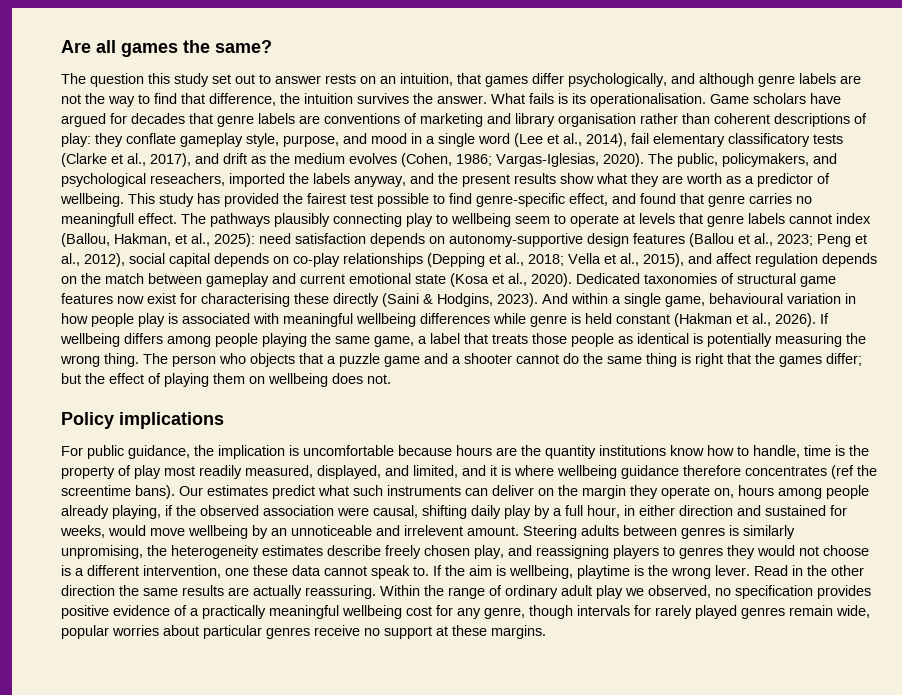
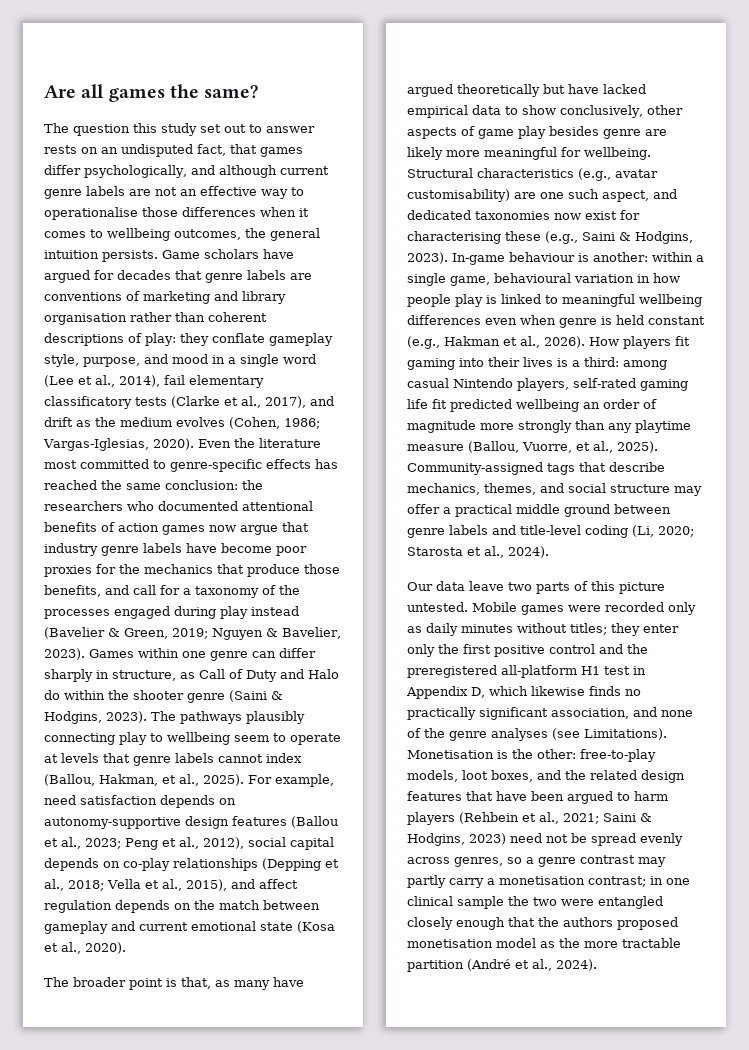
- The question this study set out to answer rests on an intuition, that games differ psychologically, and although genre labels are not the way to find that difference, the intuition survives the answer. What fails is its operationalisation.
+ The question this study set out to answer rests on an undisputed fact, that games differ psychologically, and although current genre labels are not an effective way to operationalise those differences when it comes to wellbeing outcomes, the general intuition persists.
- The public, policymakers, and psychological reseachers, imported the labels anyway, and the present results show what they are worth as a predictor of wellbeing. This study has provided the fairest test possible to find genre-specific effect, and found that genre carries no meaningfull effect.
+ Even the literature most committed to genre-specific effects has reached the same conclusion: the researchers who documented attentional benefits of action games now argue that industry genre labels have become poor proxies for the mechanics that produce those benefits, and call for a taxonomy of the processes engaged during play instead (Bavelier & Green, 2019; Nguyen & Bavelier, 2023). Games within one genre can differ sharply in structure, as Call of Duty and Halo do within the shooter genre (Saini & Hodgins, 2023).
- The pathways plausibly connecting play to wellbeing seem to operate at levels that genre labels cannot index (Ballou, Hakman, et al., 2025): need satisfaction depends on autonomy-supportive design features (Ballou et al., 2023;
+ The pathways plausibly connecting play to wellbeing seem to operate at levels that genre labels cannot index (Ballou, Hakman, et al., 2025). For example, need satisfaction depends on autonomy-supportive design features (Ballou et al., 2023;
- Vella et al., 2015), and affect regulation depends on the match between gameplay and current emotional state (Kosa et al., 2020). Dedicated taxonomies of structural game features now exist for characterising these directly (Saini & Hodgins, 2023). And within a single game, behavioural variation in how people play is associated with meaningful wellbeing differences while genre is held constant (Hakman et al., 2026).
+ Vella et al., 2015), and affect regulation depends on the match between gameplay and current emotional state (Kosa et al., 2020).
+ The broader point is that, as many have argued theoretically but have lacked empirical data to show conclusively, other aspects of game play besides genre are likely more meaningful for wellbeing. Structural characteristics (e.g., avatar customisability) are one such aspect, and dedicated taxonomies now exist for characterising these (e.g., Saini & Hodgins, 2023). In-game behaviour is another: within a single game, behavioural variation in how people play is linked to meaningful wellbeing differences even when genre is held constant (e.g., Hakman et al., 2026).
- If wellbeing differs among people playing the same game, a label that treats those people as identical is potentially measuring the wrong thing. The person who objects that a puzzle game and a shooter cannot do the same thing is right that the games differ; but the effect of playing them on wellbeing does not.
- Policy implications
- For public guidance, the implication is uncomfortable because hours are the quantity institutions know how to handle, time is the property of play most readily measured, displayed, and limited, and it is where wellbeing guidance therefore concentrates (ref the screentime bans). Our estimates predict what such instruments can deliver on the margin they operate on, hours among people already playing, if the observed association were causal, shifting daily play by a full hour, in either direction and sustained for weeks, would move wellbeing by an unnoticeable and irrelevent amount. Steering adults between genres is similarly unpromising, the heterogeneity estimates describe freely chosen play, and reassigning players to genres they would not choose is a different intervention, one these data cannot speak to. If the aim is wellbeing, playtime is the wrong lever. Read in the other direction the same results are actually reassuring. Within the range of ordinary adult play we observed, no specification provides positive evidence of a practically meaningful wellbeing cost for any genre, though intervals for rarely played genres remain wide, popular worries about particular genres receive no support at these margins.
+ How players fit gaming into their lives is a third: among casual Nintendo players, self-rated gaming life fit predicted wellbeing an order of magnitude more strongly than any playtime measure (Ballou, Vuorre, et al., 2025). Community-assigned tags that describe mechanics, themes, and social structure may offer a practical middle ground between genre labels and title-level coding (Li, 2020; Starosta et al., 2024).
+ Our data leave two parts of this picture untested. Mobile games were recorded only as daily minutes without titles; they enter only the first positive control and the preregistered all-platform H1 test in Appendix D, which likewise finds no practically significant association, and none of the genre analyses (see Limitations). Monetisation is the other: free-to-play models, loot boxes, and the related design features that have been argued to harm players (Rehbein et al., 2021; Saini & Hodgins, 2023) need not be spread evenly across genres, so a genre contrast may partly carry a monetisation contrast; in one clinical sample the two were entangled closely enough that the authors proposed monetisation model as the more tractable partition (André et al., 2024).

